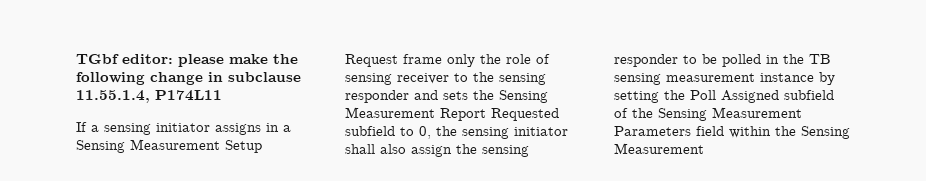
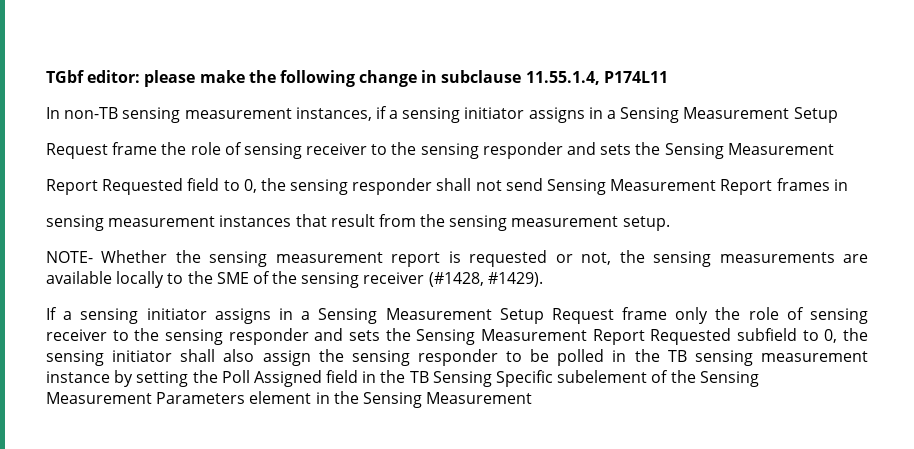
+ In non-TB sensing measurement instances, if a sensing initiator assigns in a Sensing Measurement Setup
+ Request frame the role of sensing receiver to the sensing responder and sets the Sensing Measurement
+ Report Requested field to 0, the sensing responder shall not send Sensing Measurement Report frames in
+ sensing measurement instances that result from the sensing measurement setup.
+ NOTE- Whether the sensing measurement report is requested or not, the sensing measurements are available locally to the SME of the sensing receiver (#1428, #1429).
- If a sensing initiator assigns in a Sensing Measurement Setup Request frame only the role of sensing receiver to the sensing responder and sets the Sensing Measurement Report Requested subfield to 0, the sensing initiator shall also assign the sensing responder to be polled in the TB sensing measurement instance by setting the Poll Assigned subfield of the Sensing Measurement Parameters field within the Sensing Measurement
+ If a sensing initiator assigns in a Sensing Measurement Setup Request frame only the role of sensing receiver to the sensing responder and sets the Sensing Measurement Report Requested subfield to 0, the sensing initiator shall also assign the sensing responder to be polled in the TB sensing measurement instance by setting the Poll Assigned field in the TB Sensing Specific subelement of the Sensing Measurement Parameters element in the Sensing Measurement

